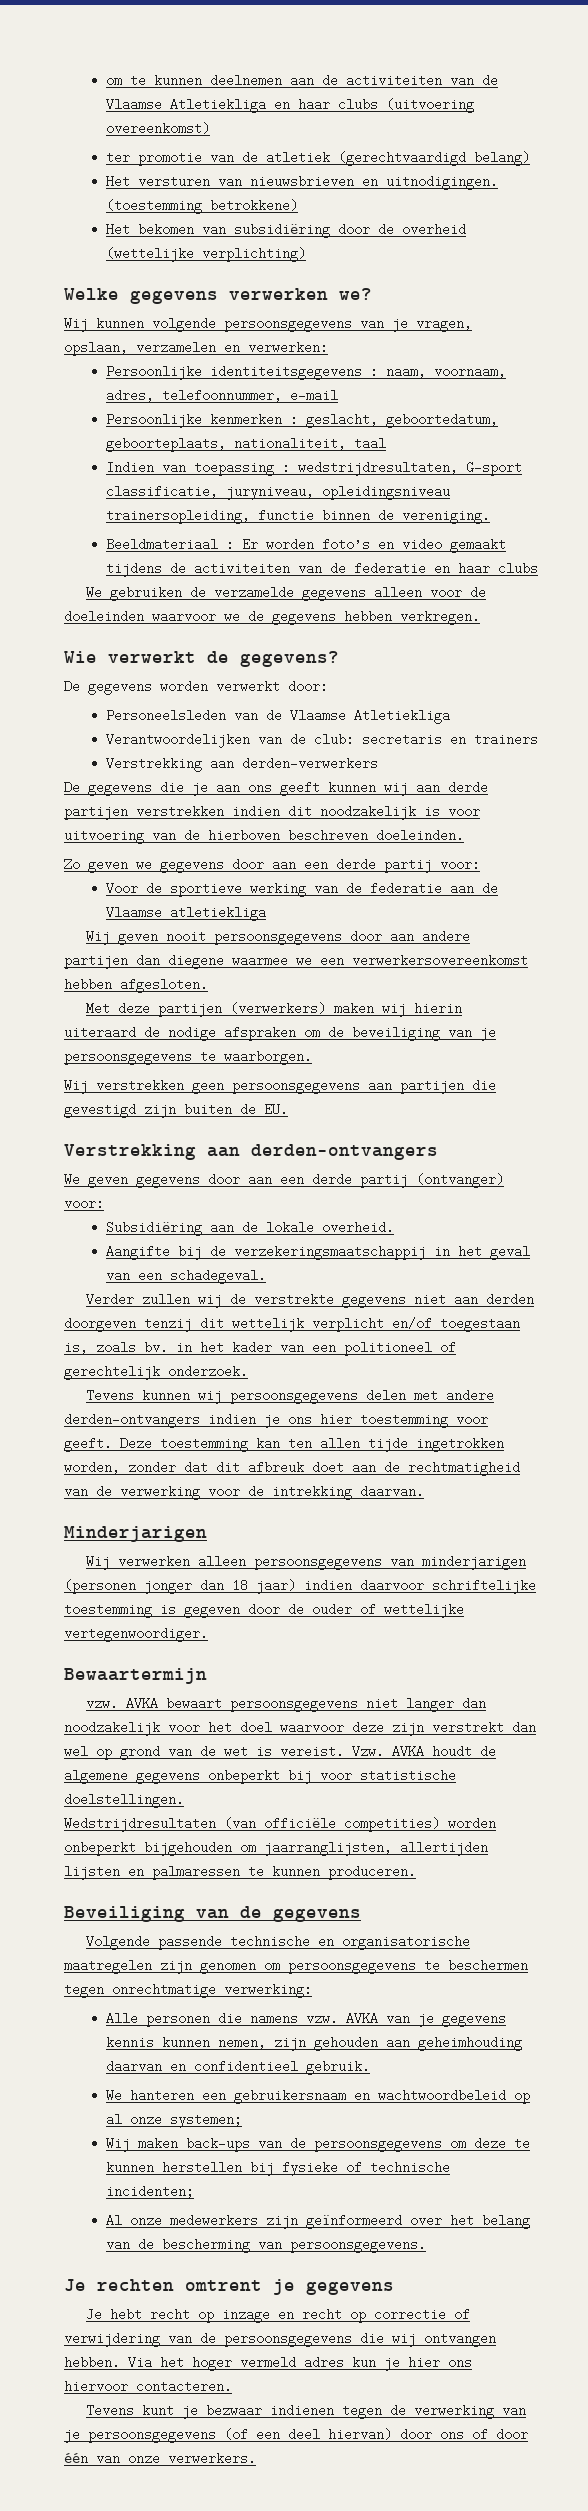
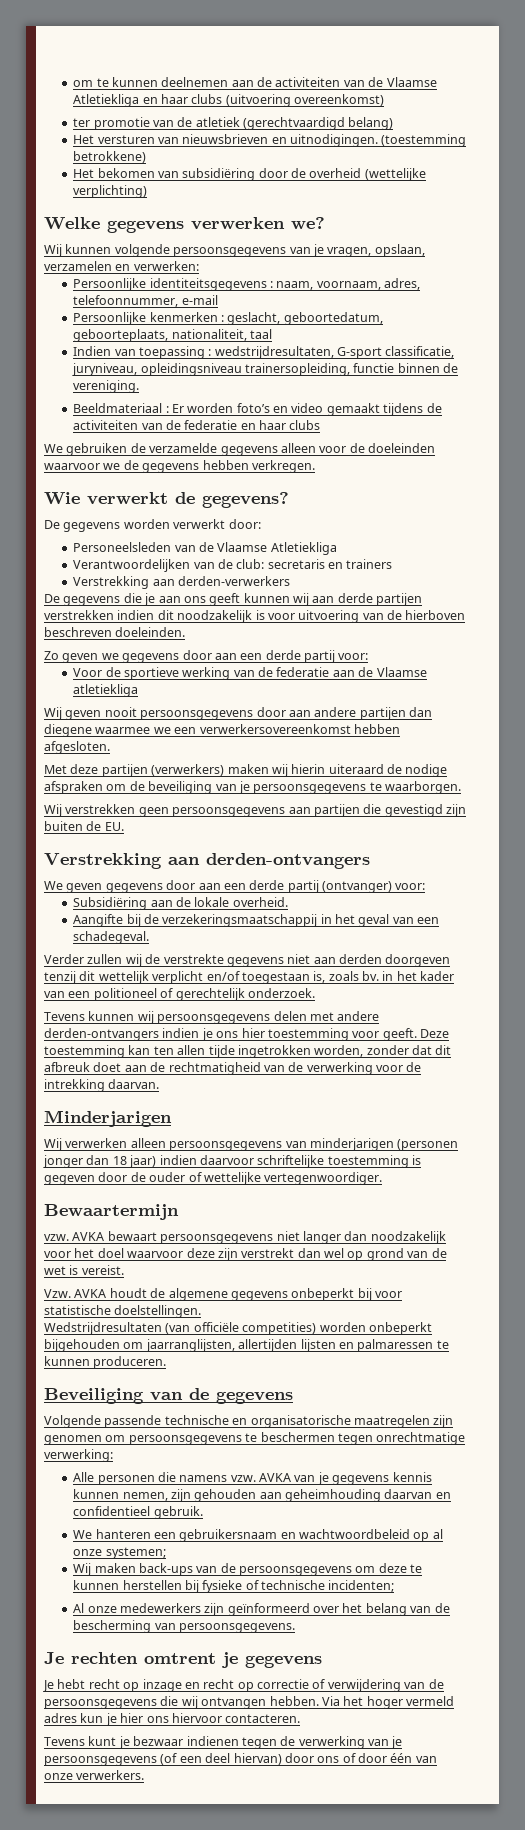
- AVKA bewaart persoonsgegevens niet langer dan noodzakelijk voor het doel waarvoor deze zijn verstrekt dan wel op grond van de wet is vereist. Vzw. AVKA houdt de algemene gegevens onbeperkt bij voor statistische doelstellingen.
+ AVKA bewaart persoonsgegevens niet langer dan noodzakelijk voor het doel waarvoor deze zijn verstrekt dan wel op grond van de wet is vereist.
+ Vzw. AVKA houdt de algemene gegevens onbeperkt bij voor statistische doelstellingen.

